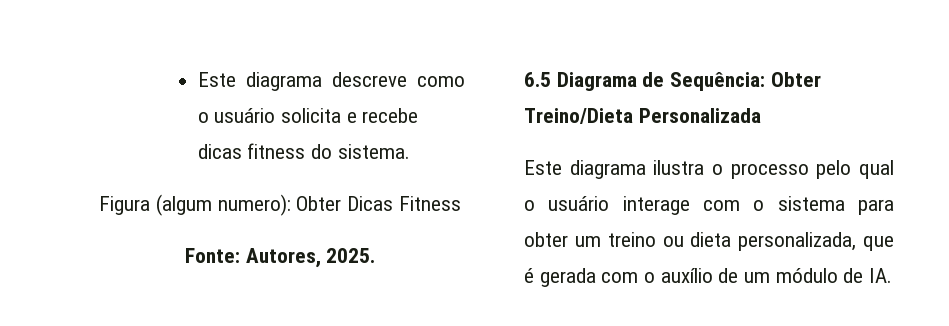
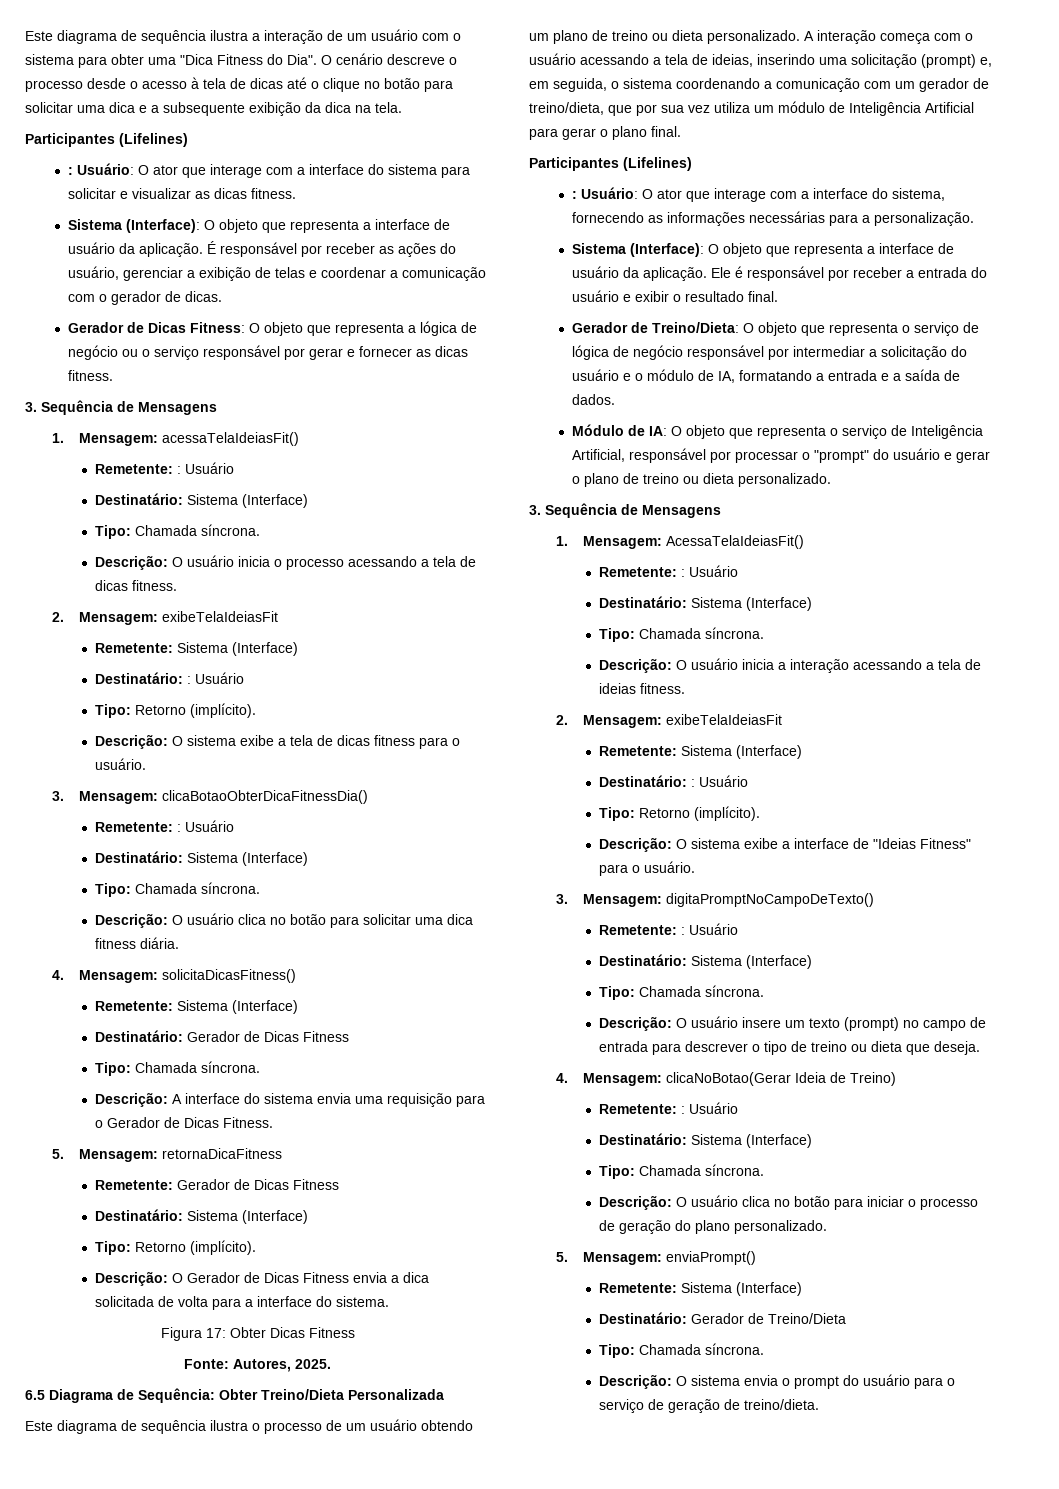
- Este diagrama descreve como o usuário solicita e recebe dicas fitness do sistema.
+ Este diagrama de sequência ilustra a interação de um usuário com o sistema para obter uma "Dica Fitness do Dia". O cenário descreve o processo desde o acesso à tela de dicas até o clique no botão para solicitar uma dica e a subsequente exibição da dica na tela.
+ Participantes (Lifelines)
+ : Usuário: O ator que interage com a interface do sistema para solicitar e visualizar as dicas fitness.
+ Sistema (Interface): O objeto que representa a interface de usuário da aplicação. É responsável por receber as ações do usuário, gerenciar a exibição de telas e coordenar a comunicação com o gerador de dicas.
+ Gerador de Dicas Fitness: O objeto que representa a lógica de negócio ou o serviço responsável por gerar e fornecer as dicas fitness.
+ 3. Sequência de Mensagens
+ 1. Mensagem: acessaTelaIdeiasFit()
+ Remetente: : Usuário
+ Destinatário: Sistema (Interface)
+ Tipo: Chamada síncrona.
+ Descrição: O usuário inicia o processo acessando a tela de dicas fitness.
+ 2. Mensagem: exibeTelaIdeiasFit
+ Remetente: Sistema (Interface)
+ Destinatário: : Usuário
+ Tipo: Retorno (implícito).
+ Descrição: O sistema exibe a tela de dicas fitness para o usuário.
+ 3. Mensagem: clicaBotaoObterDicaFitnessDia()
+ Remetente: : Usuário
+ Destinatário: Sistema (Interface)
+ Tipo: Chamada síncrona.
+ Descrição: O usuário clica no botão para solicitar uma dica fitness diária.
+ 4. Mensagem: solicitaDicasFitness()
+ Remetente: Sistema (Interface)
+ Destinatário: Gerador de Dicas Fitness
+ Tipo: Chamada síncrona.
+ Descrição: A interface do sistema envia uma requisição para o Gerador de Dicas Fitness.
+ 5. Mensagem: retornaDicaFitness
+ Remetente: Gerador de Dicas Fitness
+ Destinatário: Sistema (Interface)
+ Tipo: Retorno (implícito).
+ Descrição: O Gerador de Dicas Fitness envia a dica solicitada de volta para a interface do sistema.
- Figura (algum numero): Obter Dicas Fitness
+ Figura 17: Obter Dicas Fitness
- Este diagrama ilustra o processo pelo qual o usuário interage com o sistema para obter um treino ou dieta personalizada, que é gerada com o auxílio de um módulo de IA.
+ Este diagrama de sequência ilustra o processo de um usuário obtendo um plano de treino ou dieta personalizado. A interação começa com o usuário acessando a tela de ideias, inserindo uma solicitação (prompt) e, em seguida, o sistema coordenando a comunicação com um gerador de treino/dieta, que por sua vez utiliza um módulo de Inteligência Artificial para gerar o plano final.
+ Participantes (Lifelines)
+ : Usuário: O ator que interage com a interface do sistema, fornecendo as informações necessárias para a personalização.
+ Sistema (Interface): O objeto que representa a interface de usuário da aplicação. Ele é responsável por receber a entrada do usuário e exibir o resultado final.
+ Gerador de Treino/Dieta: O objeto que representa o serviço de lógica de negócio responsável por intermediar a solicitação do usuário e o módulo de IA, formatando a entrada e a saída de dados.
+ Módulo de IA: O objeto que representa o serviço de Inteligência Artificial, responsável por processar o "prompt" do usuário e gerar o plano de treino ou dieta personalizado.
+ 3. Sequência de Mensagens
+ 1. Mensagem: AcessaTelaIdeiasFit()
+ Remetente: : Usuário
+ Destinatário: Sistema (Interface)
+ Tipo: Chamada síncrona.
+ Descrição: O usuário inicia a interação acessando a tela de ideias fitness.
+ 2. Mensagem: exibeTelaIdeiasFit
+ Remetente: Sistema (Interface)
+ Destinatário: : Usuário
+ Tipo: Retorno (implícito).
+ Descrição: O sistema exibe a interface de "Ideias Fitness" para o usuário.
+ 3. Mensagem: digitaPromptNoCampoDeTexto()
+ Remetente: : Usuário
+ Destinatário: Sistema (Interface)
+ Tipo: Chamada síncrona.
+ Descrição: O usuário insere um texto (prompt) no campo de entrada para descrever o tipo de treino ou dieta que deseja.
+ 4. Mensagem: clicaNoBotao(Gerar Ideia de Treino)
+ Remetente: : Usuário
+ Destinatário: Sistema (Interface)
+ Tipo: Chamada síncrona.
+ Descrição: O usuário clica no botão para iniciar o processo de geração do plano personalizado.
+ 5. Mensagem: enviaPrompt()
+ Remetente: Sistema (Interface)
+ Destinatário: Gerador de Treino/Dieta
+ Tipo: Chamada síncrona.
+ Descrição: O sistema envia o prompt do usuário para o serviço de geração de treino/dieta.

